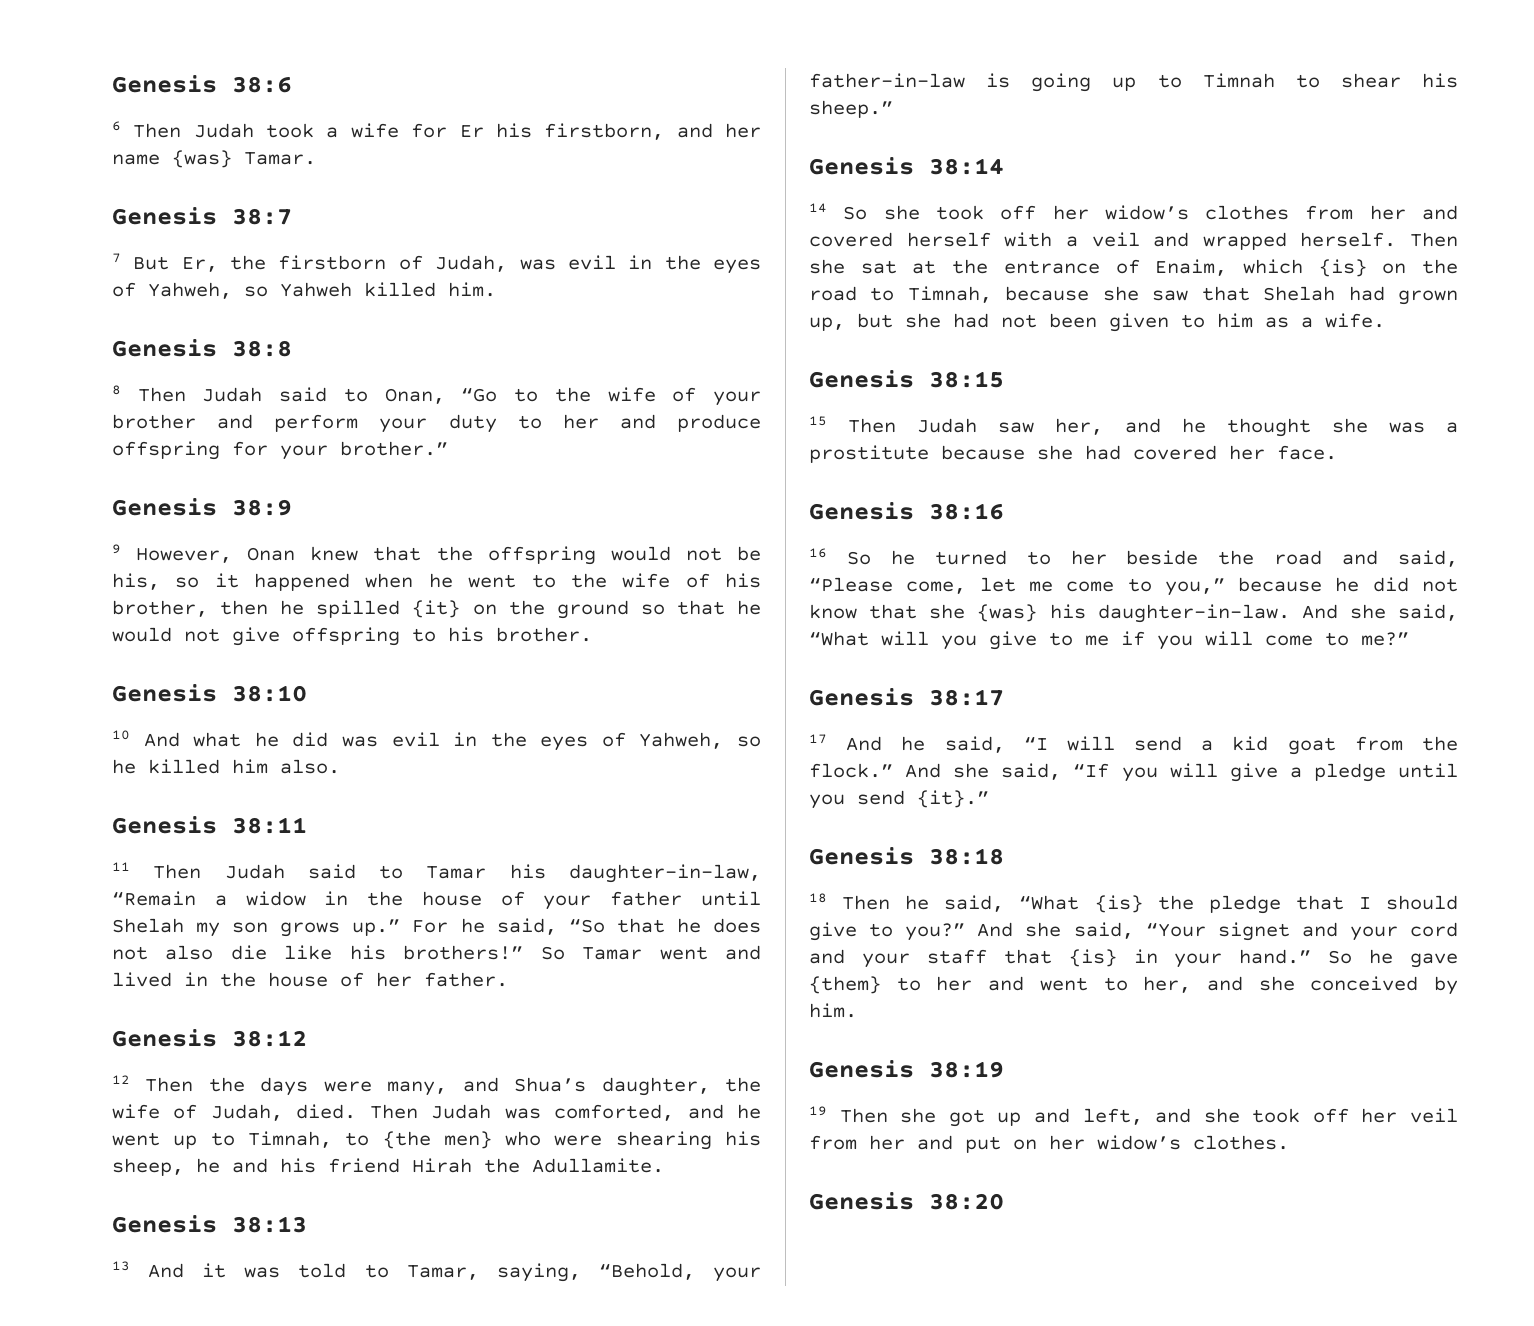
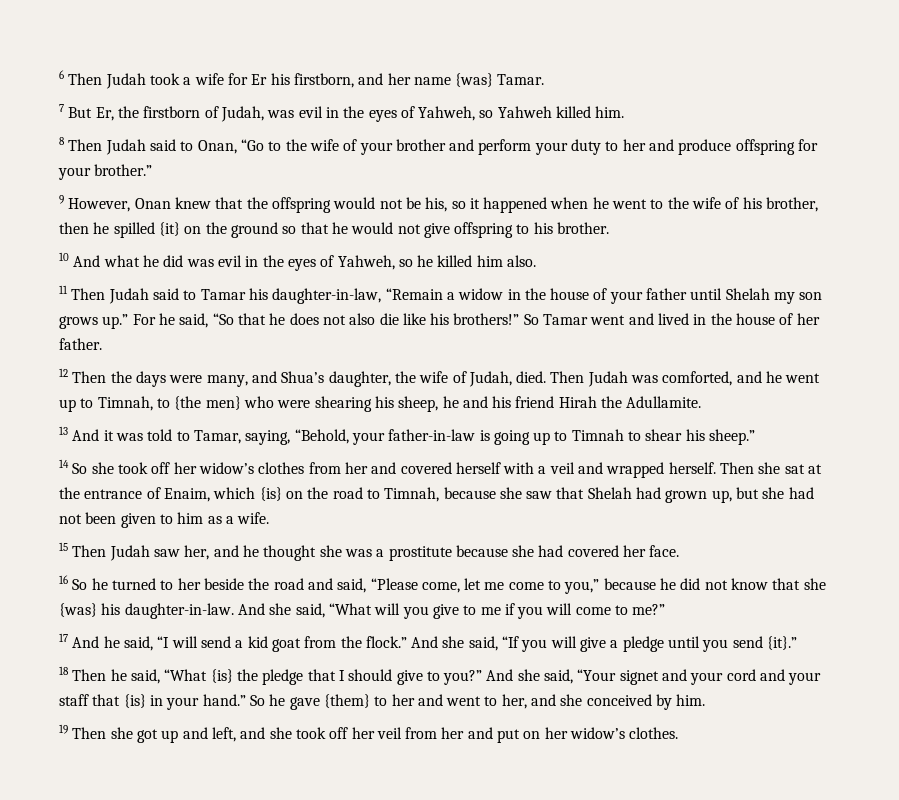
- Genesis 38:6
- Genesis 38:7
- Genesis 38:8
- Genesis 38:9
- Genesis 38:10
- Genesis 38:11
- Genesis 38:12
- Genesis 38:13
- Genesis 38:14
- Genesis 38:15
- Genesis 38:16
- Genesis 38:17
- Genesis 38:18
- Genesis 38:19
- Genesis 38:20

